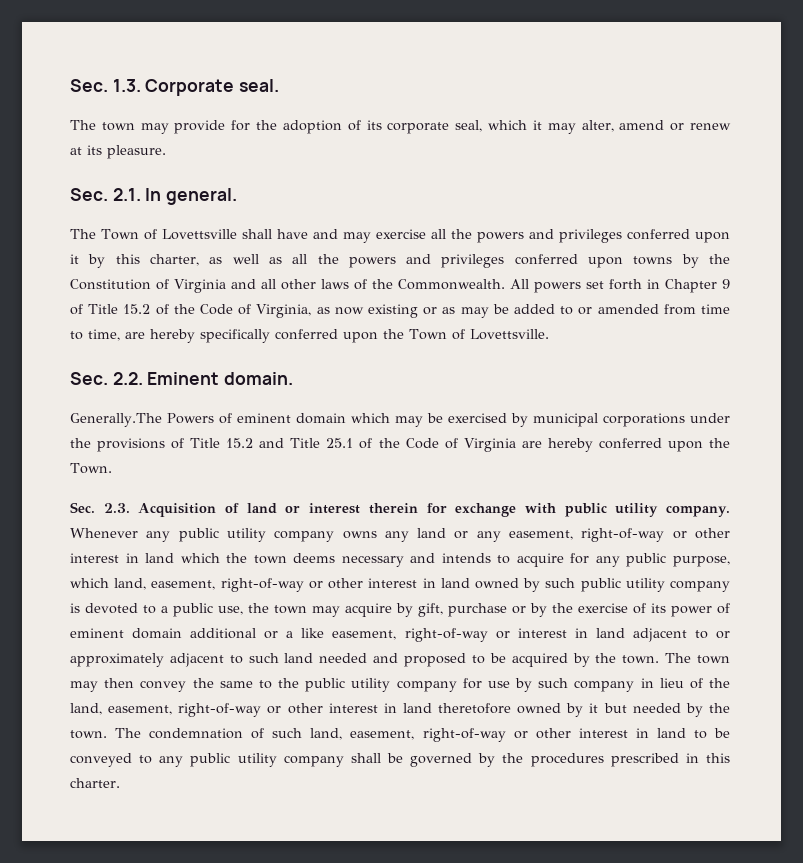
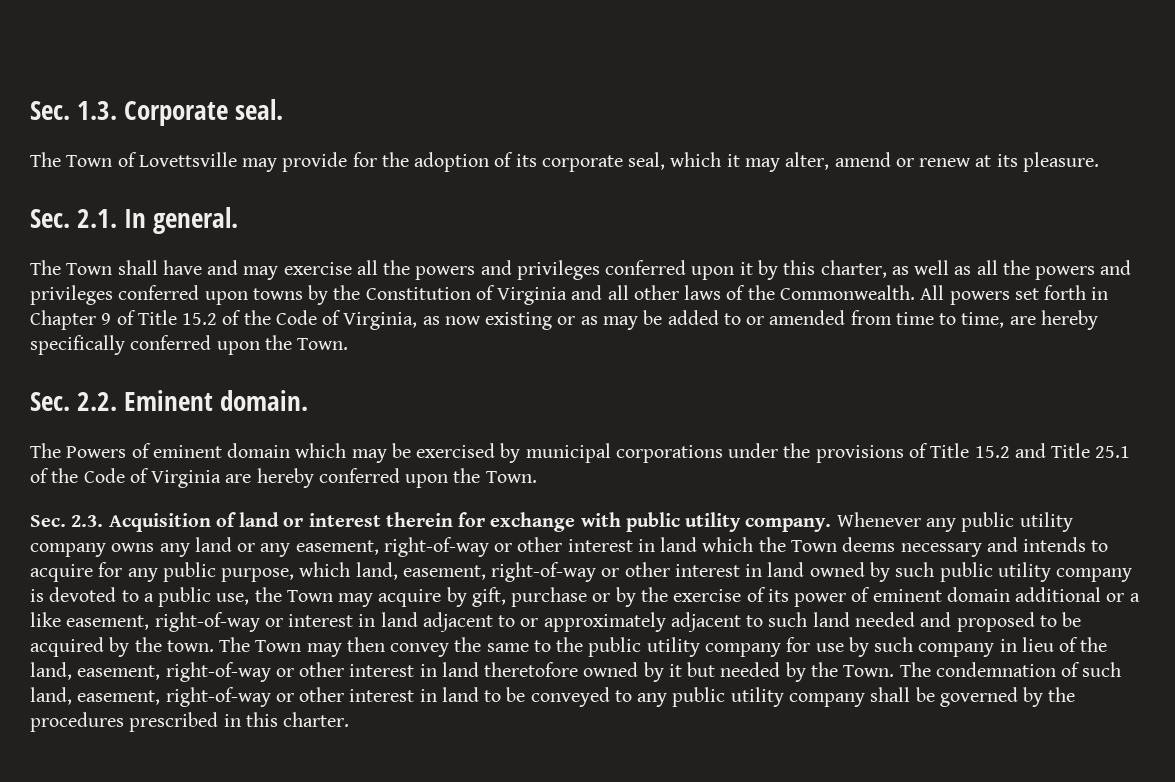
- The town may provide for the adoption of its corporate seal, which it may alter, amend or renew at its pleasure.
+ The Town of Lovettsville may provide for the adoption of its corporate seal, which it may alter, amend or renew at its pleasure.
- The Town of Lovettsville shall have and may exercise all the powers and privileges conferred upon it by this charter, as well as all the powers and privileges conferred upon towns by the Constitution of Virginia and all other laws of the Commonwealth.
+ The Town shall have and may exercise all the powers and privileges conferred upon it by this charter, as well as all the powers and privileges conferred upon towns by the Constitution of Virginia and all other laws of the Commonwealth.
- All powers set forth in Chapter 9 of Title 15.2 of the Code of Virginia, as now existing or as may be added to or amended from time to time, are hereby specifically conferred upon the Town of Lovettsville.
+ All powers set forth in Chapter 9 of Title 15.2 of the Code of Virginia, as now existing or as may be added to or amended from time to time, are hereby specifically conferred upon the Town.
- Generally.The Powers of eminent domain which may be exercised by municipal corporations under the provisions of Title 15.2 and Title 25.1 of the Code of Virginia are hereby conferred upon the Town.
+ The Powers of eminent domain which may be exercised by municipal corporations under the provisions of Title 15.2 and Title 25.1 of the Code of Virginia are hereby conferred upon the Town.
- Whenever any public utility company owns any land or any easement, right-of-way or other interest in land which the town deems necessary and intends to acquire for any public purpose, which land, easement, right-of-way or other interest in land owned by such public utility company is devoted to a public use, the town may acquire by gift, purchase or by the exercise of its power of eminent domain additional or a like easement, right-of-way or interest in land adjacent to or approximately adjacent to such land needed and proposed to be acquired by the town.
+ Whenever any public utility company owns any land or any easement, right-of-way or other interest in land which the Town deems necessary and intends to acquire for any public purpose, which land, easement, right-of-way or other interest in land owned by such public utility company is devoted to a public use, the Town may acquire by gift, purchase or by the exercise of its power of eminent domain additional or a like easement, right-of-way or interest in land adjacent to or approximately adjacent to such land needed and proposed to be acquired by the town.
- The town may then convey the same to the public utility company for use by such company in lieu of the land, easement, right-of-way or other interest in land theretofore owned by it but needed by the town.
+ The Town may then convey the same to the public utility company for use by such company in lieu of the land, easement, right-of-way or other interest in land theretofore owned by it but needed by the Town.

